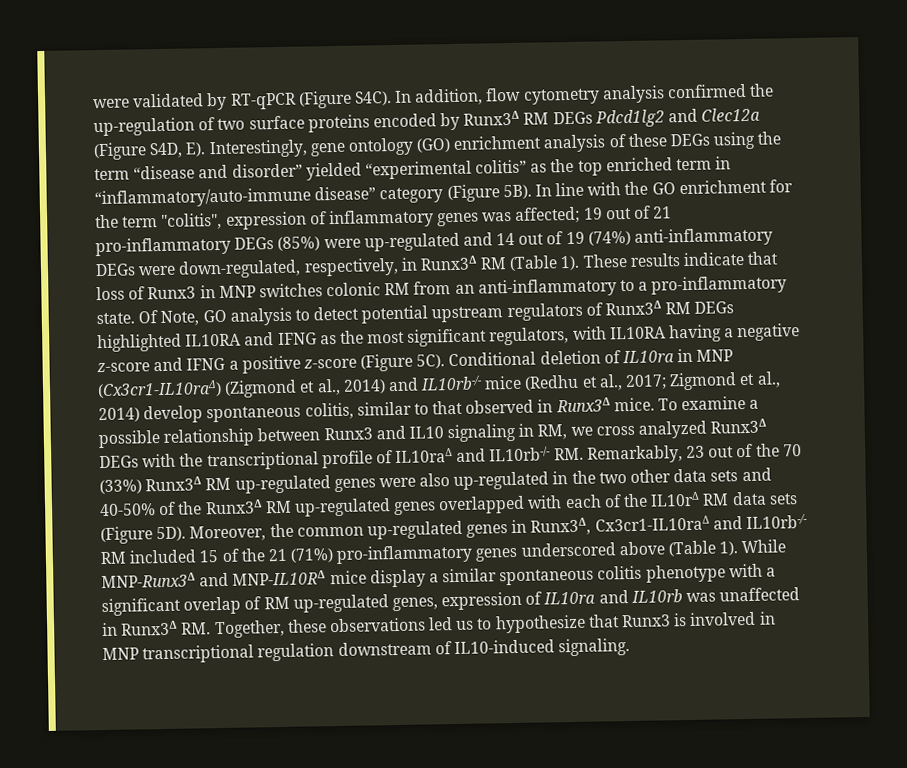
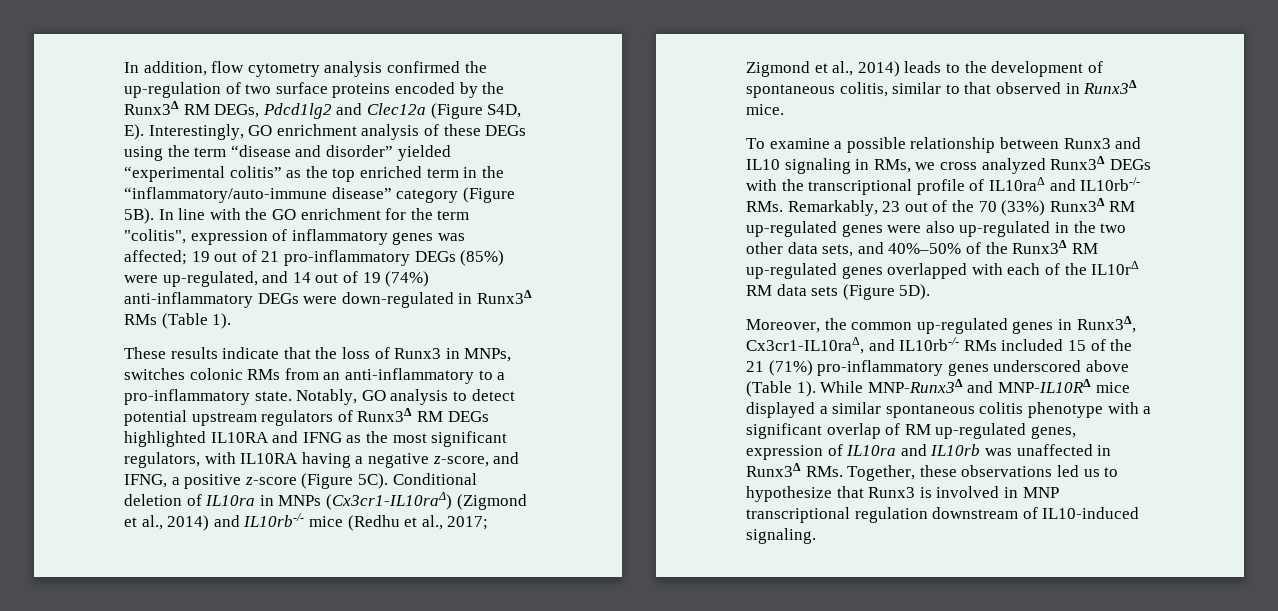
- were validated by RT-qPCR (Figure S4C). In addition, flow cytometry analysis confirmed the up-regulation of two surface proteins encoded by Runx3Δ RM DEGs Pdcd1lg2 and Clec12a (Figure S4D, E). Interestingly, gene ontology (GO) enrichment analysis of these DEGs using the term “disease and disorder” yielded “experimental colitis” as the top enriched term in “inflammatory/auto-immune disease” category (Figure 5B).
+ In addition, flow cytometry analysis confirmed the up-regulation of two surface proteins encoded by the Runx3Δ RM DEGs, Pdcd1lg2 and Clec12a (Figure S4D, E). Interestingly, GO enrichment analysis of these DEGs using the term “disease and disorder” yielded “experimental colitis” as the top enriched term in the “inflammatory/auto-immune disease” category (Figure 5B).
- In line with the GO enrichment for the term "colitis", expression of inflammatory genes was affected; 19 out of 21 pro-inflammatory DEGs (85%) were up-regulated and 14 out of 19 (74%) anti-inflammatory DEGs were down-regulated, respectively, in Runx3Δ RM (Table 1). These results indicate that loss of Runx3 in MNP switches colonic RM from an anti-inflammatory to a pro-inflammatory state.
+ In line with the GO enrichment for the term "colitis", expression of inflammatory genes was affected; 19 out of 21 pro-inflammatory DEGs (85%) were up-regulated, and 14 out of 19 (74%) anti-inflammatory DEGs were down-regulated in Runx3Δ RMs (Table 1).
+ These results indicate that the loss of Runx3 in MNPs, switches colonic RMs from an anti-inflammatory to a pro-inflammatory state.
- Of Note, GO analysis to detect potential upstream regulators of Runx3Δ RM DEGs highlighted IL10RA and IFNG as the most significant regulators, with IL10RA having a negative z-score and IFNG a positive z-score (Figure 5C).
+ Notably, GO analysis to detect potential upstream regulators of Runx3Δ RM DEGs highlighted IL10RA and IFNG as the most significant regulators, with IL10RA having a negative z-score, and IFNG, a positive z-score (Figure 5C).
- Conditional deletion of IL10ra in MNP (Cx3cr1-IL10raΔ) (Zigmond et al., 2014) and IL10rb-/- mice (Redhu et al., 2017;
+ Conditional deletion of IL10ra in MNPs (Cx3cr1-IL10raΔ) (Zigmond et al., 2014) and IL10rb-/- mice (Redhu et al., 2017;
- Zigmond et al., 2014) develop spontaneous colitis, similar to that observed in Runx3Δ mice. To examine a possible relationship between Runx3 and IL10 signaling in RM, we cross analyzed Runx3Δ DEGs with the transcriptional profile of IL10raΔ and IL10rb-/- RM. Remarkably, 23 out of the 70 (33%) Runx3Δ RM up-regulated genes were also up-regulated in the two other data sets and 40-50% of the Runx3Δ RM up-regulated genes overlapped with each of the IL10rΔ RM data sets (Figure 5D). Moreover, the common up-regulated genes in Runx3Δ, Cx3cr1-IL10raΔ and IL10rb-/- RM included 15 of the 21 (71%) pro-inflammatory genes underscored above (Table 1).
+ Zigmond et al., 2014) leads to the development of spontaneous colitis, similar to that observed in Runx3Δ mice.
+ To examine a possible relationship between Runx3 and IL10 signaling in RMs, we cross analyzed Runx3Δ DEGs with the transcriptional profile of IL10raΔ and IL10rb-/- RMs. Remarkably, 23 out of the 70 (33%) Runx3Δ RM up-regulated genes were also up-regulated in the two other data sets, and 40%–50% of the Runx3Δ RM up-regulated genes overlapped with each of the IL10rΔ RM data sets (Figure 5D).
+ Moreover, the common up-regulated genes in Runx3Δ, Cx3cr1-IL10raΔ, and IL10rb-/- RMs included 15 of the 21 (71%) pro-inflammatory genes underscored above (Table 1).
- While MNP-Runx3Δ and MNP-IL10RΔ mice display a similar spontaneous colitis phenotype with a significant overlap of RM up-regulated genes, expression of IL10ra and IL10rb was unaffected in Runx3Δ RM. Together, these observations led us to hypothesize that Runx3 is involved in MNP transcriptional regulation downstream of IL10-induced signaling.
+ While MNP-Runx3Δ and MNP-IL10RΔ mice displayed a similar spontaneous colitis phenotype with a significant overlap of RM up-regulated genes, expression of IL10ra and IL10rb was unaffected in Runx3Δ RMs. Together, these observations led us to hypothesize that Runx3 is involved in MNP transcriptional regulation downstream of IL10-induced signaling.

